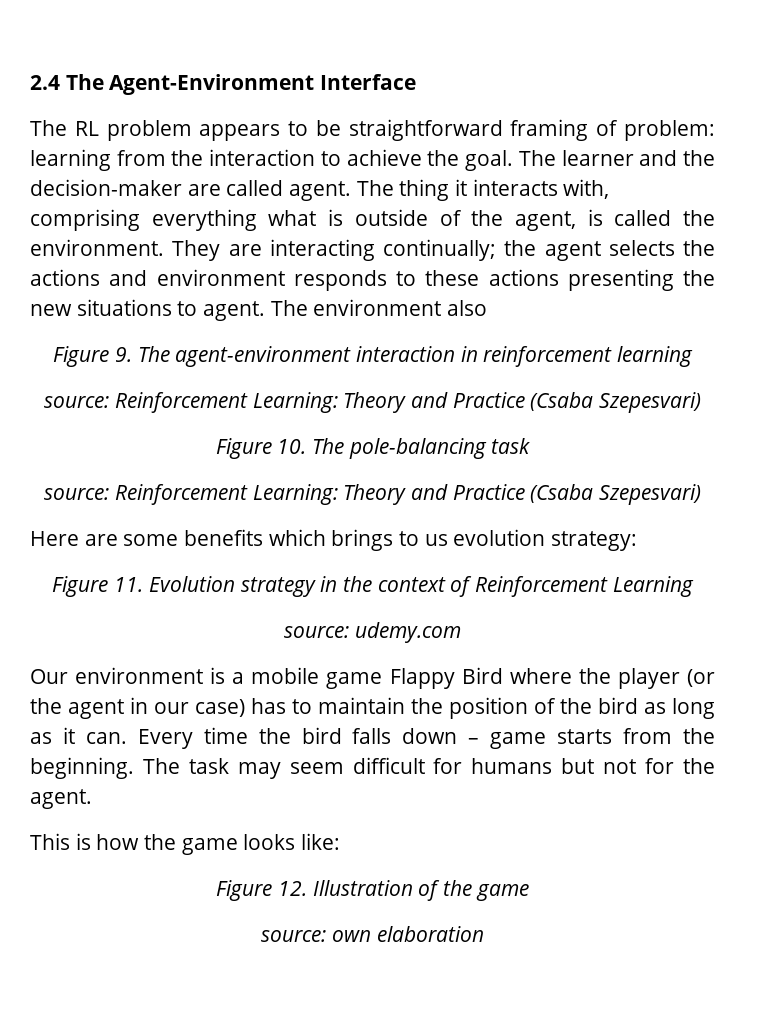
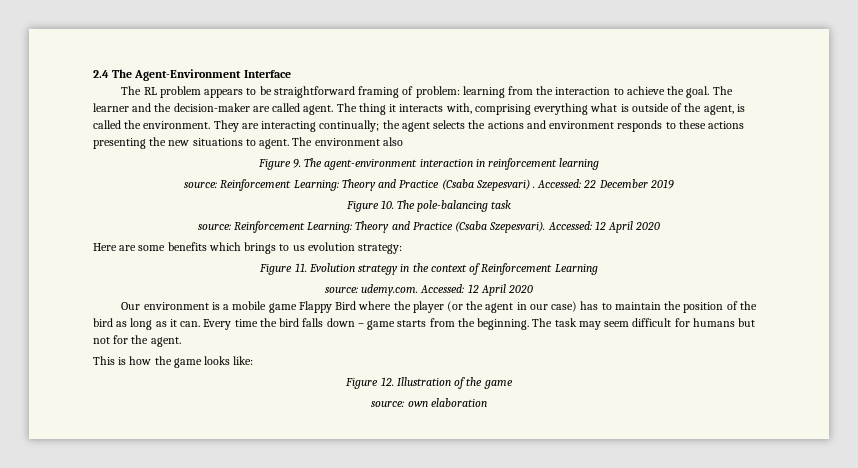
  Figure 9. The agent-environment interaction in reinforcement learning
- source: Reinforcement Learning: Theory and Practice (Csaba Szepesvari)
+ source: Reinforcement Learning: Theory and Practice (Csaba Szepesvari) . Accessed: 22 December 2019
  Figure 10. The pole-balancing task
- source: Reinforcement Learning: Theory and Practice (Csaba Szepesvari)
+ source: Reinforcement Learning: Theory and Practice (Csaba Szepesvari). Accessed: 12 April 2020
- source: udemy.com
+ source: udemy.com. Accessed: 12 April 2020

